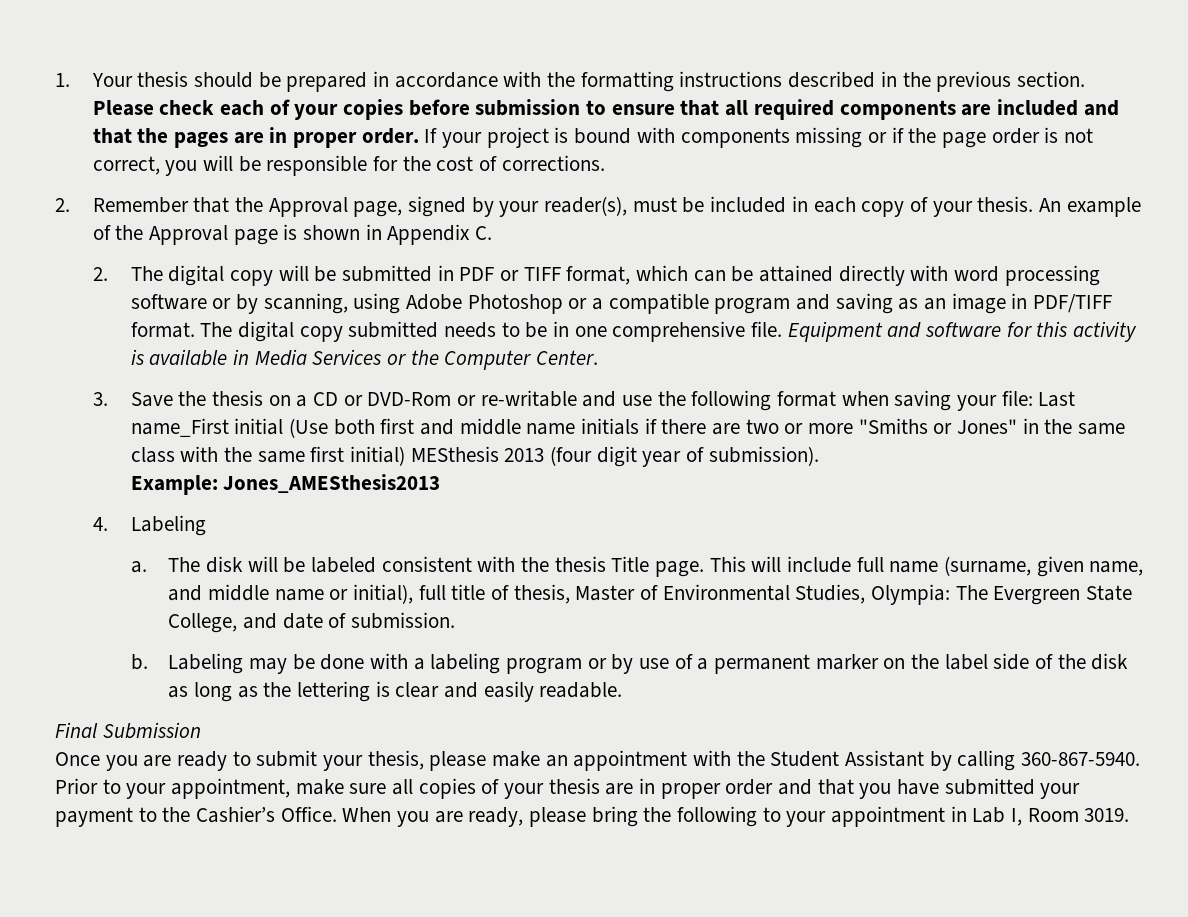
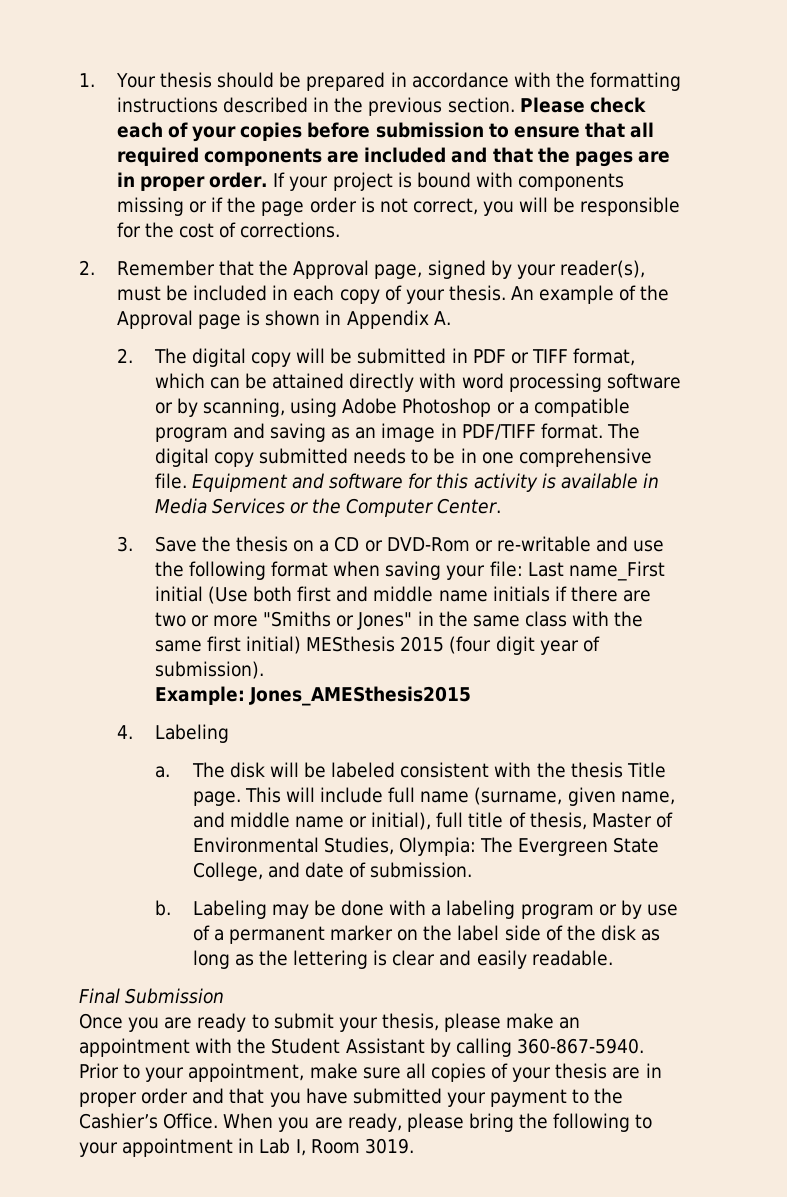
- An example of the Approval page is shown in Appendix C.
+ An example of the Approval page is shown in Appendix A.
- 3. Save the thesis on a CD or DVD-Rom or re-writable and use the following format when saving your file: Last name_First initial (Use both first and middle name initials if there are two or more "Smiths or Jones" in the same class with the same first initial) MESthesis 2013 (four digit year of submission).
+ 3. Save the thesis on a CD or DVD-Rom or re-writable and use the following format when saving your file: Last name_First initial (Use both first and middle name initials if there are two or more "Smiths or Jones" in the same class with the same first initial) MESthesis 2015 (four digit year of submission).
- Example: Jones_AMESthesis2013
+ Example: Jones_AMESthesis2015

